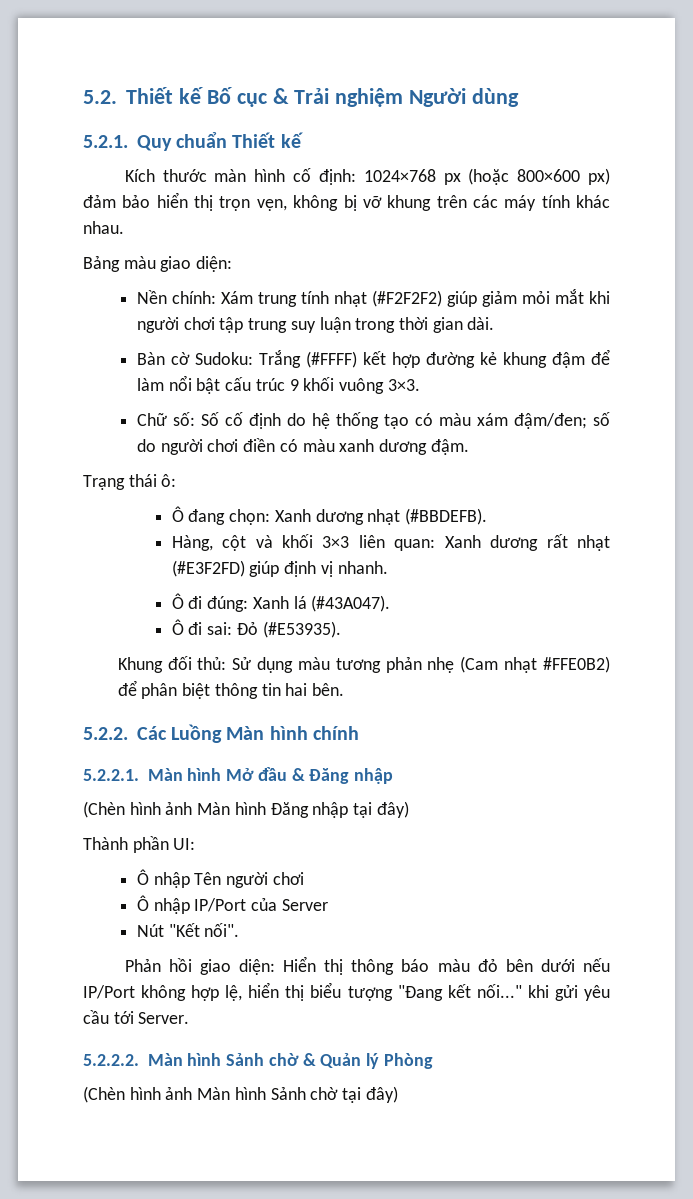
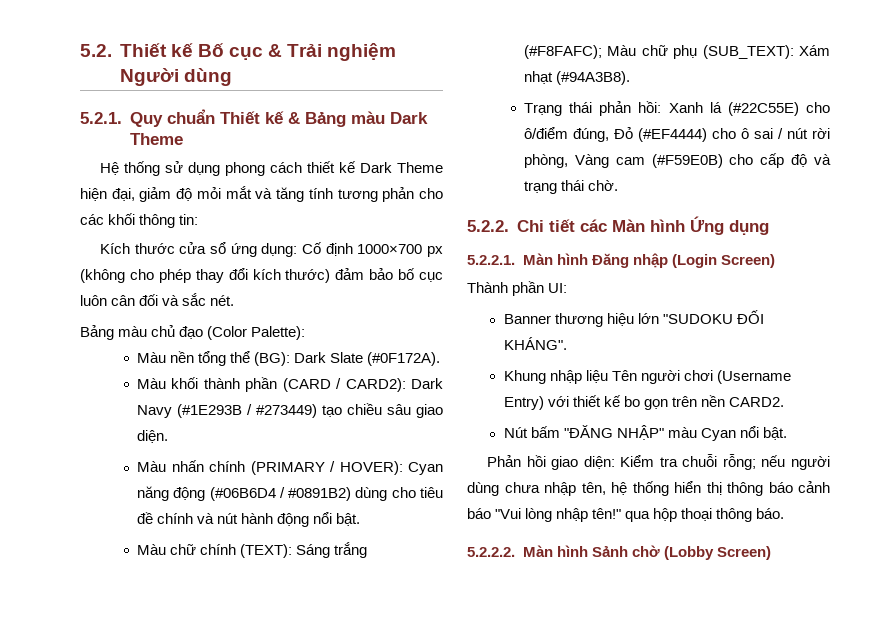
- 5.2.1. Quy chuẩn Thiết kế
- Kích thước màn hình cố định: 1024×768 px (hoặc 800×600 px) đảm bảo hiển thị trọn vẹn, không bị vỡ khung trên các máy tính khác nhau.
- Bảng màu giao diện:
- Nền chính: Xám trung tính nhạt (#F2F2F2) giúp giảm mỏi mắt khi người chơi tập trung suy luận trong thời gian dài.
- Bàn cờ Sudoku: Trắng (#FFFF) kết hợp đường kẻ khung đậm để làm nổi bật cấu trúc 9 khối vuông 3×3.
- Chữ số: Số cố định do hệ thống tạo có màu xám đậm/đen; số do người chơi điền có màu xanh dương đậm.
- Trạng thái ô:
- Ô đang chọn: Xanh dương nhạt (#BBDEFB).
- Hàng, cột và khối 3×3 liên quan: Xanh dương rất nhạt (#E3F2FD) giúp định vị nhanh.
- Ô đi đúng: Xanh lá (#43A047).
- Ô đi sai: Đỏ (#E53935).
- Khung đối thủ: Sử dụng màu tương phản nhẹ (Cam nhạt #FFE0B2) để phân biệt thông tin hai bên.
- 5.2.2. Các Luồng Màn hình chính
+ 5.2.1. Quy chuẩn Thiết kế & Bảng màu Dark Theme
+ Hệ thống sử dụng phong cách thiết kế Dark Theme hiện đại, giảm độ mỏi mắt và tăng tính tương phản cho các khối thông tin:
+ Kích thước cửa sổ ứng dụng: Cố định 1000×700 px (không cho phép thay đổi kích thước) đảm bảo bố cục luôn cân đối và sắc nét.
+ Bảng màu chủ đạo (Color Palette):
+ Màu nền tổng thể (BG): Dark Slate (#0F172A).
+ Màu khối thành phần (CARD / CARD2): Dark Navy (#1E293B / #273449) tạo chiều sâu giao diện.
+ Màu nhấn chính (PRIMARY / HOVER): Cyan năng động (#06B6D4 / #0891B2) dùng cho tiêu đề chính và nút hành động nổi bật.
+ Màu chữ chính (TEXT): Sáng trắng (#F8FAFC); Màu chữ phụ (SUB_TEXT): Xám nhạt (#94A3B8).
+ Trạng thái phản hồi: Xanh lá (#22C55E) cho ô/điểm đúng, Đỏ (#EF4444) cho ô sai / nút rời phòng, Vàng cam (#F59E0B) cho cấp độ và trạng thái chờ.
+ 5.2.2. Chi tiết các Màn hình Ứng dụng
- 5.2.2.1. Màn hình Mở đầu & Đăng nhập
- (Chèn hình ảnh Màn hình Đăng nhập tại đây)
+ 5.2.2.1. Màn hình Đăng nhập (Login Screen)
  Thành phần UI:
- Ô nhập Tên người chơi
- Ô nhập IP/Port của Server
- Nút "Kết nối".
- Phản hồi giao diện: Hiển thị thông báo màu đỏ bên dưới nếu IP/Port không hợp lệ, hiển thị biểu tượng "Đang kết nối..." khi gửi yêu cầu tới Server.
+ Banner thương hiệu lớn "SUDOKU ĐỐI KHÁNG".
+ Khung nhập liệu Tên người chơi (Username Entry) với thiết kế bo gọn trên nền CARD2.
+ Nút bấm "ĐĂNG NHẬP" màu Cyan nổi bật.
+ Phản hồi giao diện: Kiểm tra chuỗi rỗng; nếu người dùng chưa nhập tên, hệ thống hiển thị thông báo cảnh báo "Vui lòng nhập tên!" qua hộp thoại thông báo.
- 5.2.2.2. Màn hình Sảnh chờ & Quản lý Phòng
- (Chèn hình ảnh Màn hình Sảnh chờ tại đây)
+ 5.2.2.2. Màn hình Sảnh chờ (Lobby Screen)

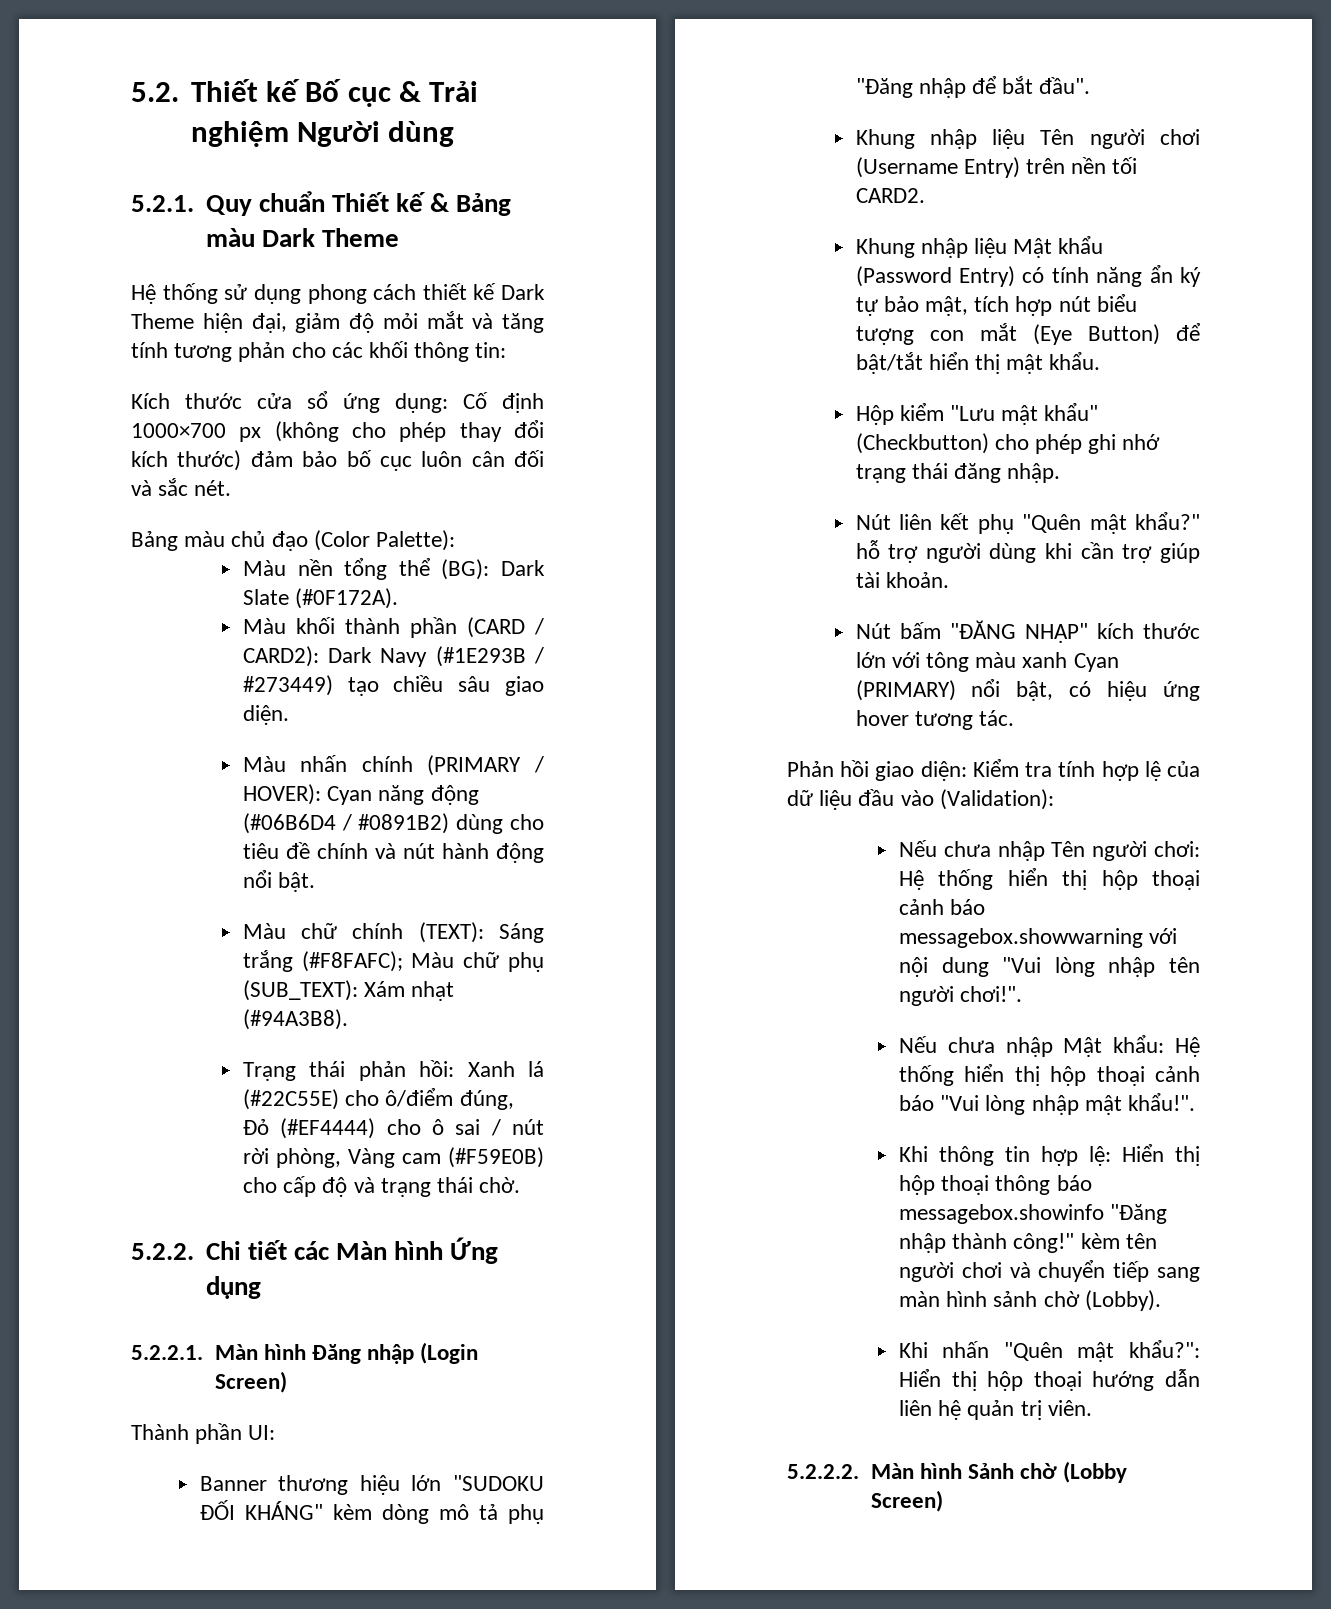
- Banner thương hiệu lớn "SUDOKU ĐỐI KHÁNG".
+ Banner thương hiệu lớn "SUDOKU ĐỐI KHÁNG" kèm dòng mô tả phụ "Đăng nhập để bắt đầu".
- Khung nhập liệu Tên người chơi (Username Entry) với thiết kế bo gọn trên nền CARD2.
+ Khung nhập liệu Tên người chơi (Username Entry) trên nền tối CARD2.
- Nút bấm "ĐĂNG NHẬP" màu Cyan nổi bật.
+ Khung nhập liệu Mật khẩu (Password Entry) có tính năng ẩn ký tự bảo mật, tích hợp nút biểu tượng con mắt (Eye Button) để bật/tắt hiển thị mật khẩu.
+ Hộp kiểm "Lưu mật khẩu" (Checkbutton) cho phép ghi nhớ trạng thái đăng nhập.
+ Nút liên kết phụ "Quên mật khẩu?" hỗ trợ người dùng khi cần trợ giúp tài khoản.
+ Nút bấm "ĐĂNG NHẬP" kích thước lớn với tông màu xanh Cyan (PRIMARY) nổi bật, có hiệu ứng hover tương tác.
- Phản hồi giao diện: Kiểm tra chuỗi rỗng; nếu người dùng chưa nhập tên, hệ thống hiển thị thông báo cảnh báo "Vui lòng nhập tên!" qua hộp thoại thông báo.
+ Phản hồi giao diện: Kiểm tra tính hợp lệ của dữ liệu đầu vào (Validation):
+ Nếu chưa nhập Tên người chơi: Hệ thống hiển thị hộp thoại cảnh báo messagebox.showwarning với nội dung "Vui lòng nhập tên người chơi!".
+ Nếu chưa nhập Mật khẩu: Hệ thống hiển thị hộp thoại cảnh báo "Vui lòng nhập mật khẩu!".
+ Khi thông tin hợp lệ: Hiển thị hộp thoại thông báo messagebox.showinfo "Đăng nhập thành công!" kèm tên người chơi và chuyển tiếp sang màn hình sảnh chờ (Lobby).
+ Khi nhấn "Quên mật khẩu?": Hiển thị hộp thoại hướng dẫn liên hệ quản trị viên.

